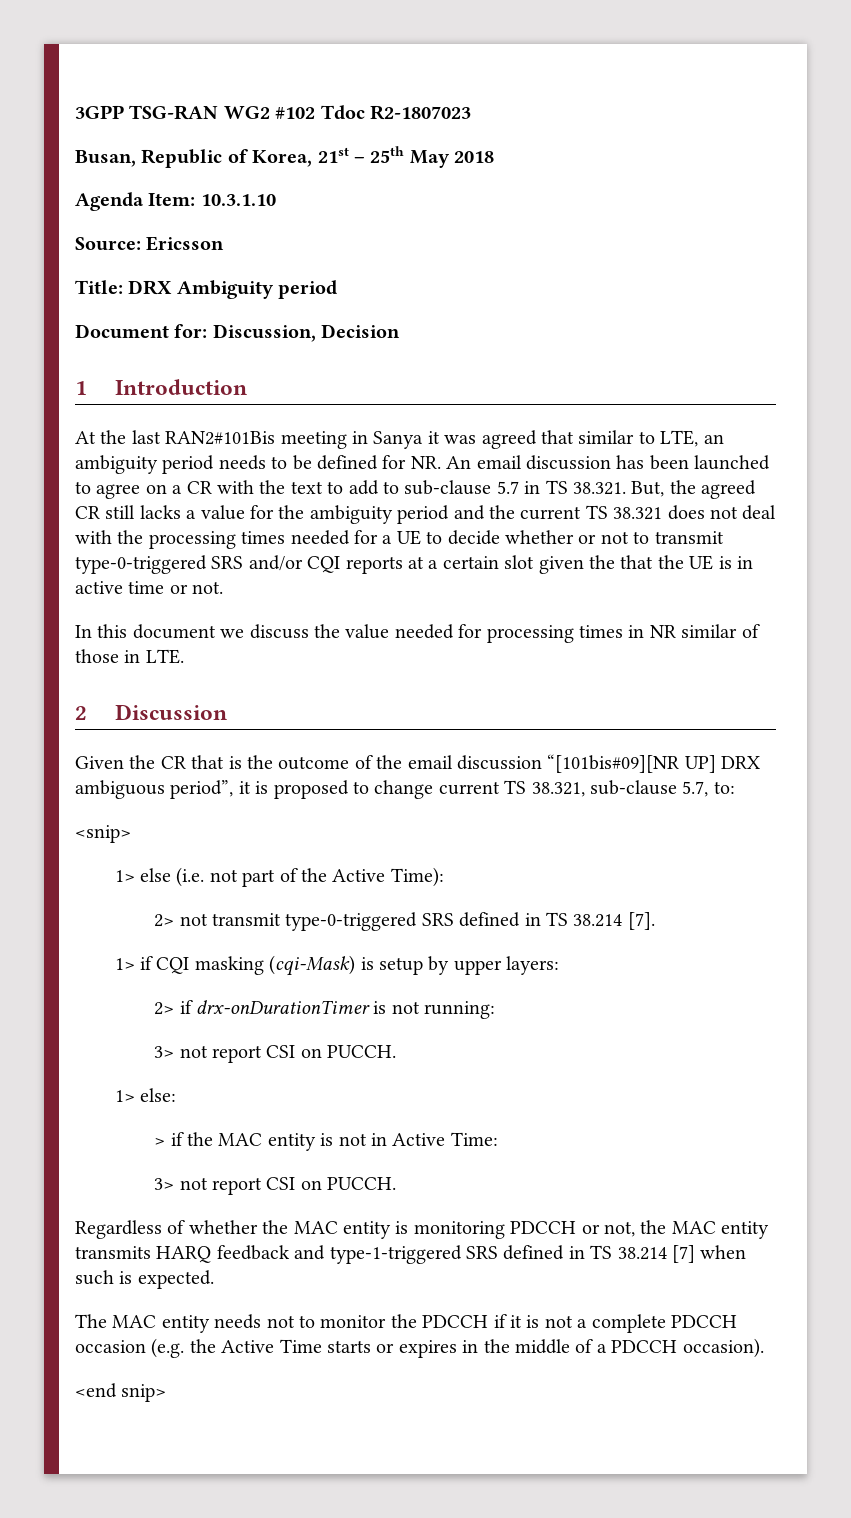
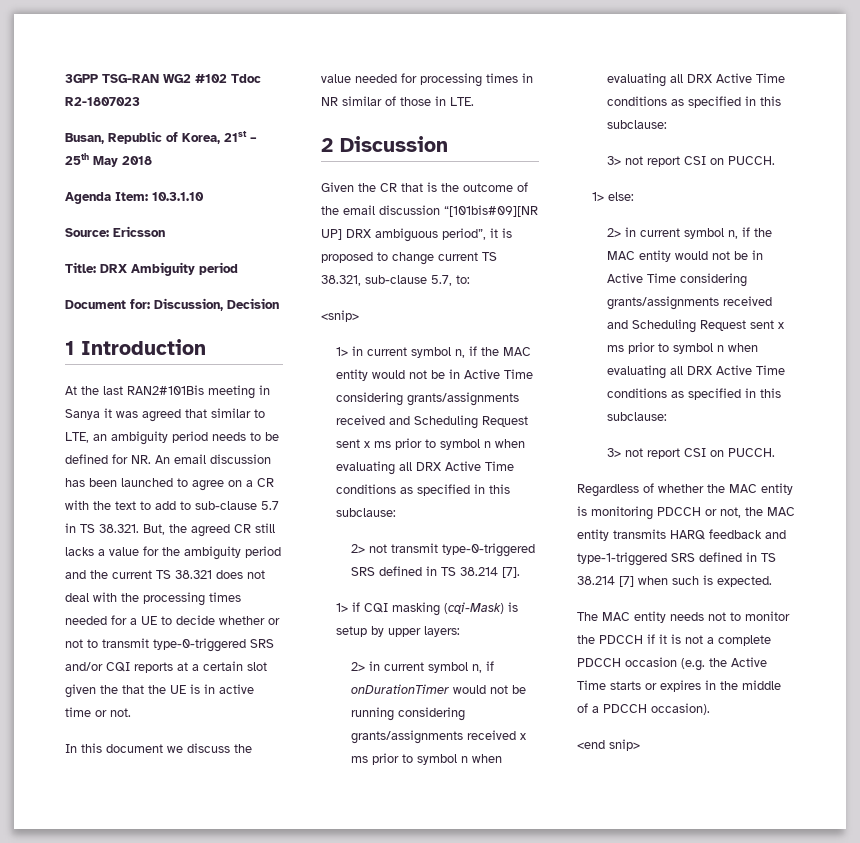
- 1> else (i.e. not part of the Active Time):
+ 1> in current symbol n, if the MAC entity would not be in Active Time considering grants/assignments received and Scheduling Request sent x ms prior to symbol n when evaluating all DRX Active Time conditions as specified in this subclause:
- 2> if drx-onDurationTimer is not running:
+ 2> in current symbol n, if onDurationTimer would not be running considering grants/assignments received x ms prior to symbol n when evaluating all DRX Active Time conditions as specified in this subclause:
- > if the MAC entity is not in Active Time:
+ 2> in current symbol n, if the MAC entity would not be in Active Time considering grants/assignments received and Scheduling Request sent x ms prior to symbol n when evaluating all DRX Active Time conditions as specified in this subclause:

